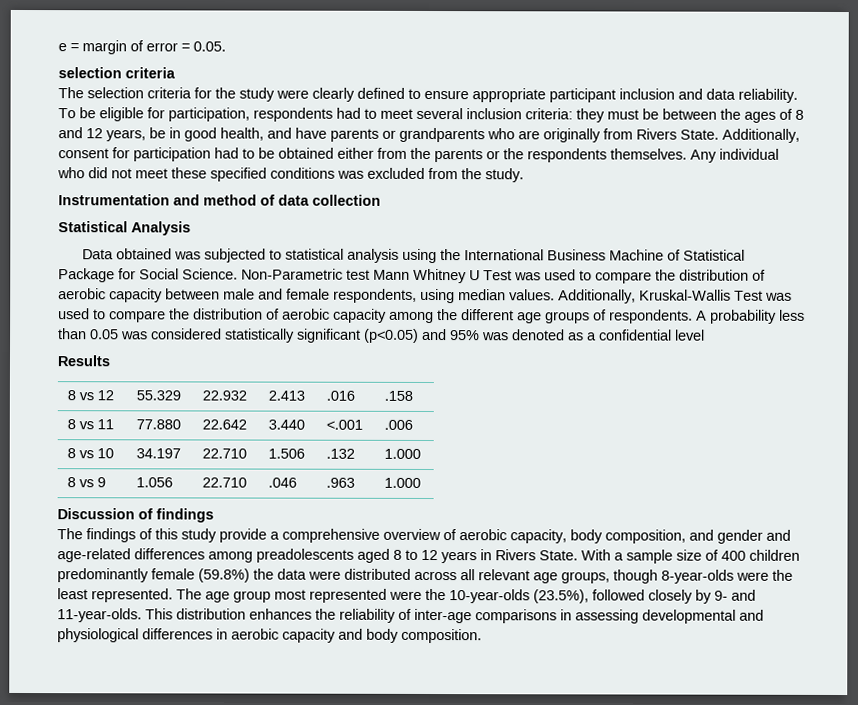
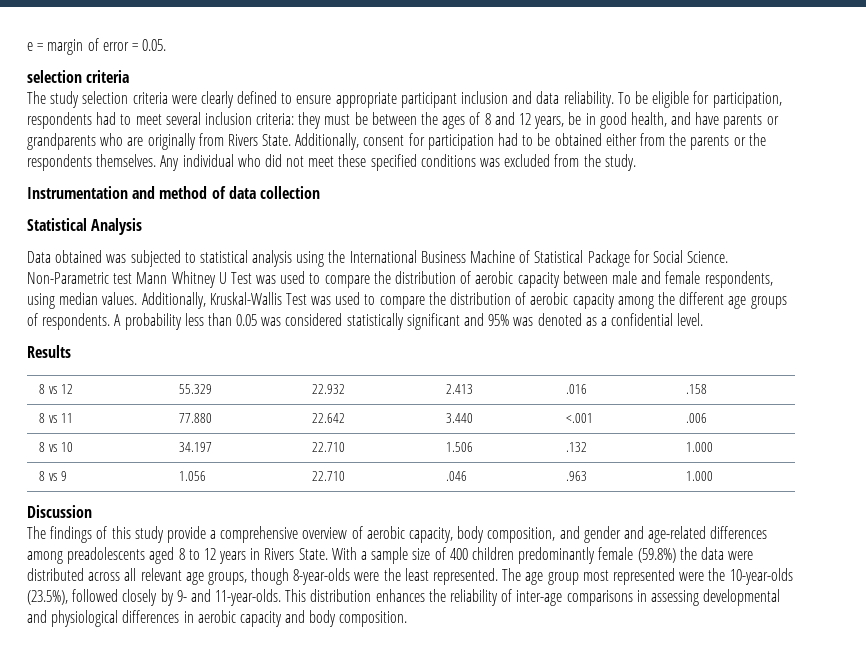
- The selection criteria for the study were clearly defined to ensure appropriate participant inclusion and data reliability.
+ The study selection criteria were clearly defined to ensure appropriate participant inclusion and data reliability.
- A probability less than 0.05 was considered statistically significant (p<0.05) and 95% was denoted as a confidential level
+ A probability less than 0.05 was considered statistically significant and 95% was denoted as a confidential level.
- Discussion of findings
+ Discussion

